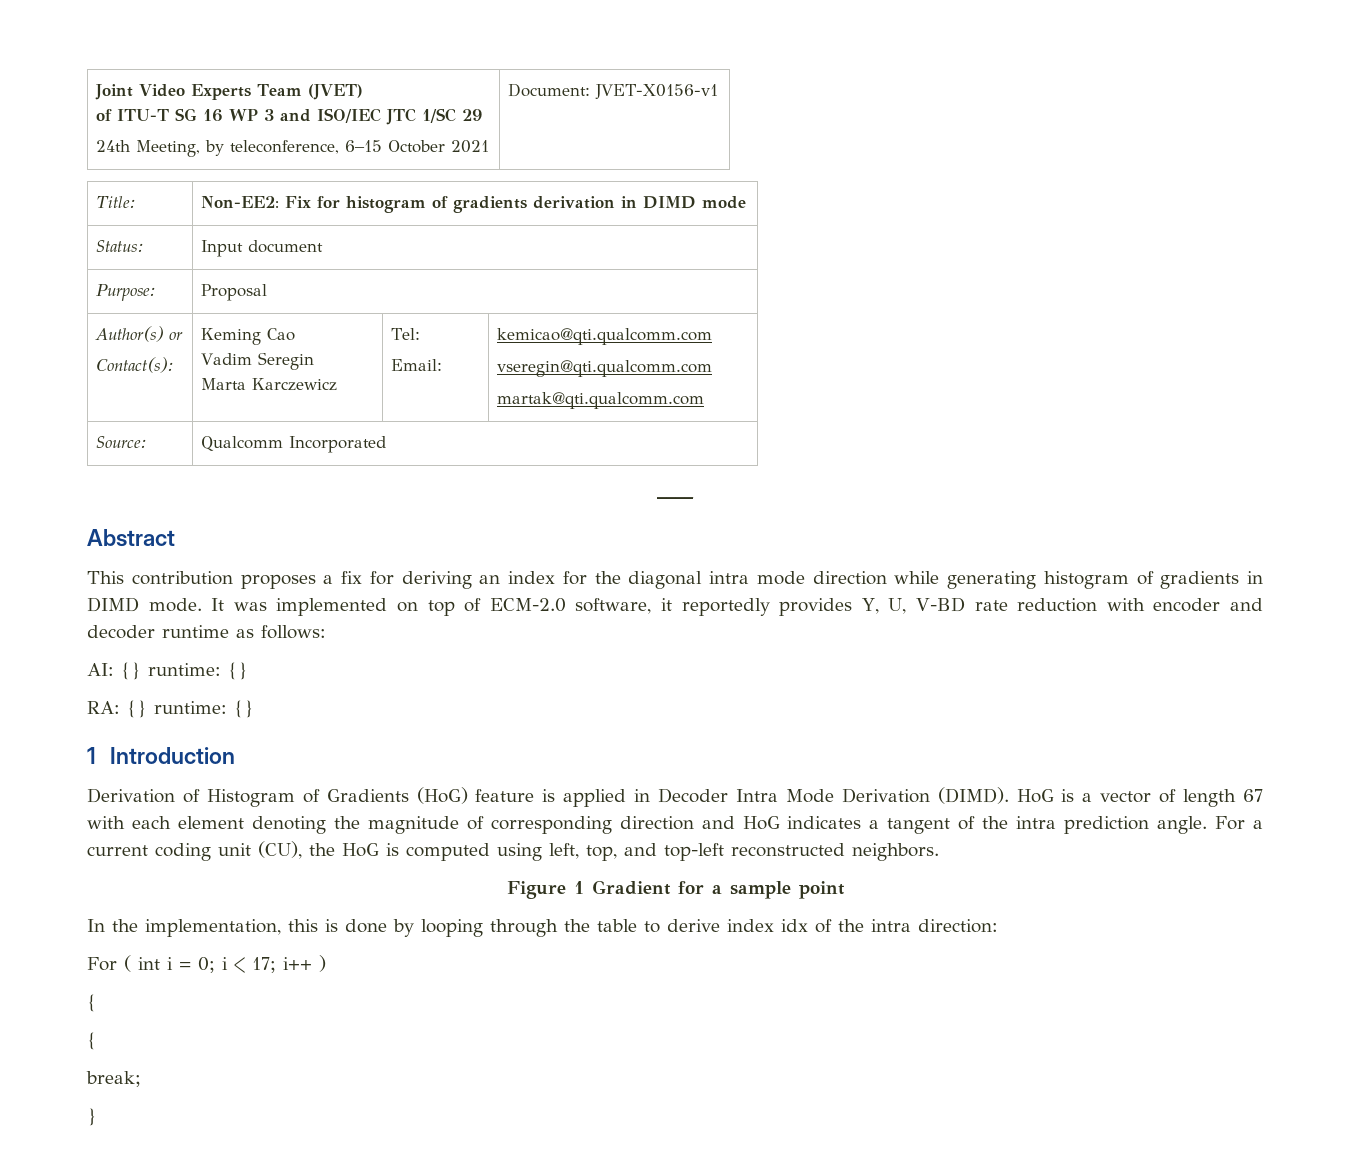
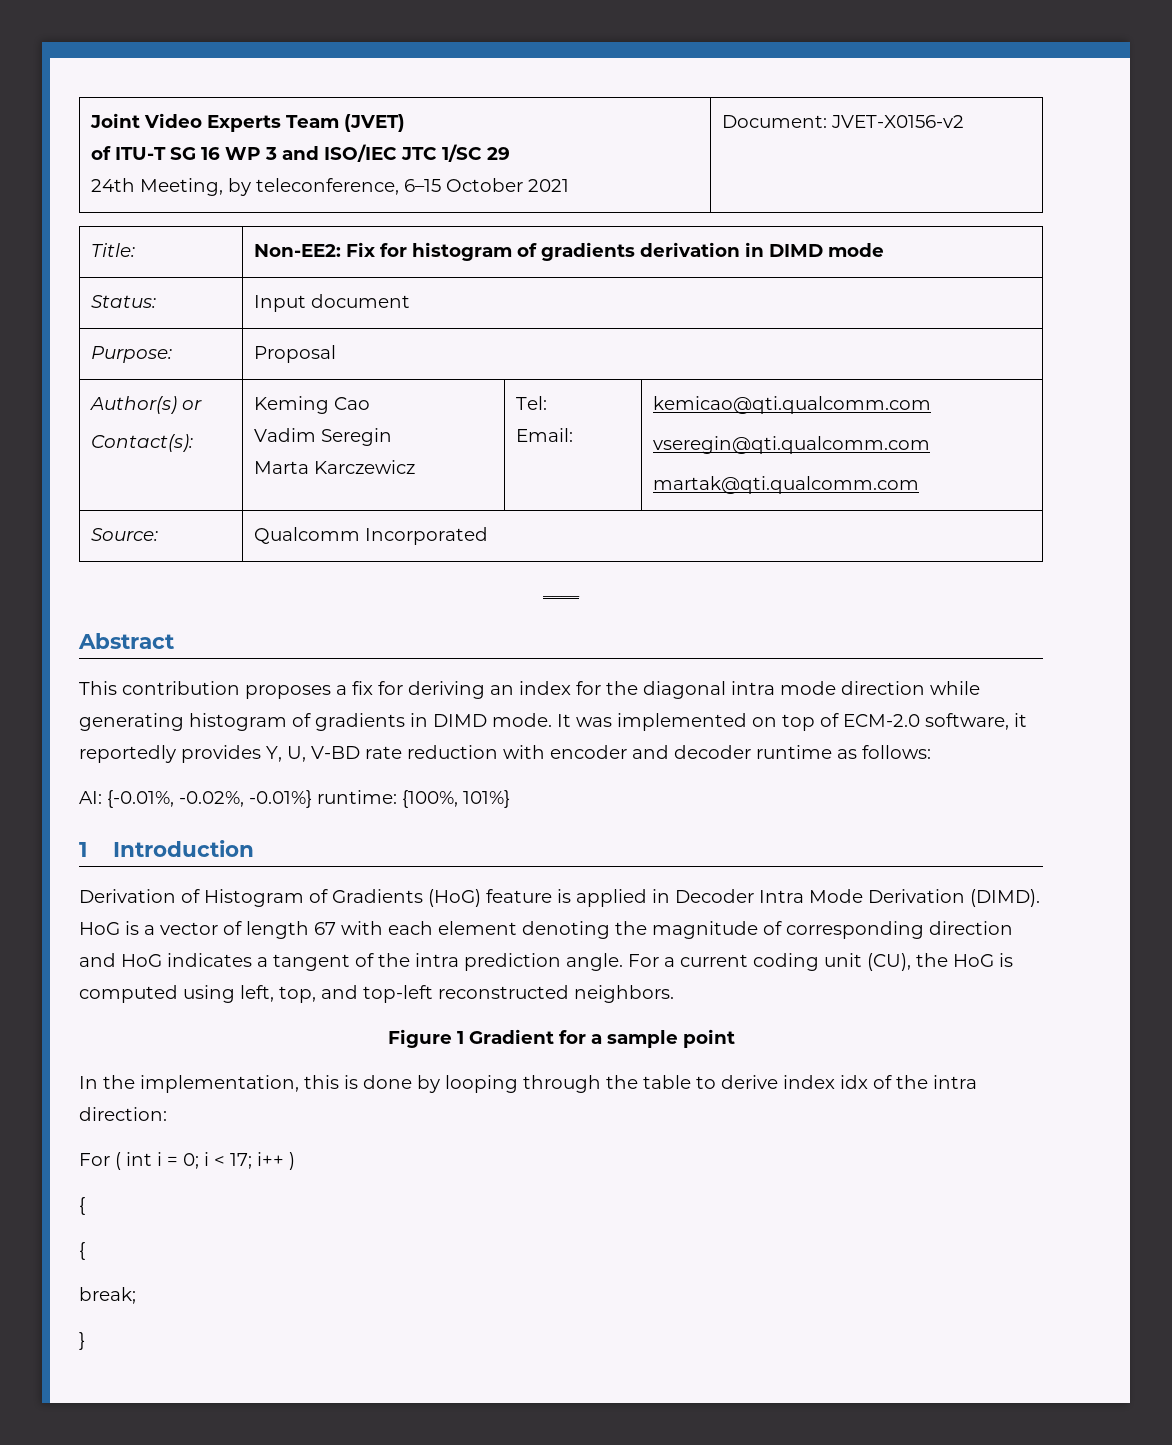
  Joint Video Experts Team (JVET)
  of ITU-T SG 16 WP 3 and ISO/IEC JTC 1/SC 29
- 24th Meeting, by teleconference, 6–15 October 2021 | Document: JVET-X0156-v1
+ 24th Meeting, by teleconference, 6–15 October 2021 | Document: JVET-X0156-v2
- AI: {} runtime: {}
- RA: {} runtime: {}
+ AI: {-0.01%, -0.02%, -0.01%} runtime: {100%, 101%}

